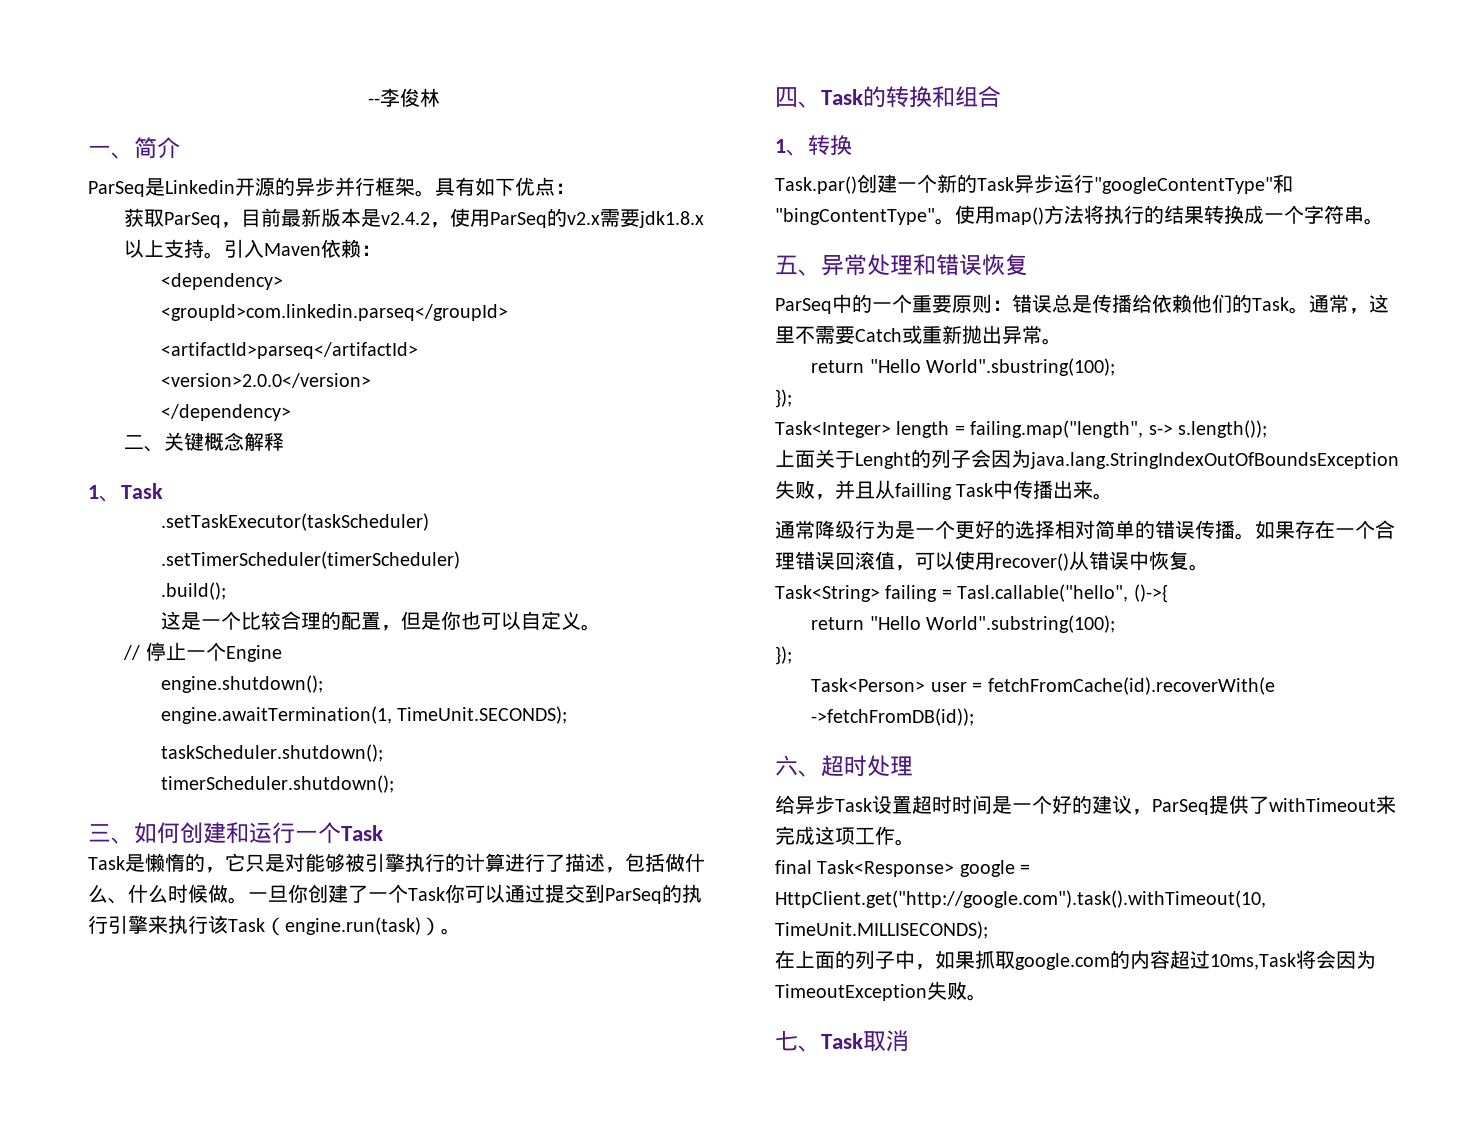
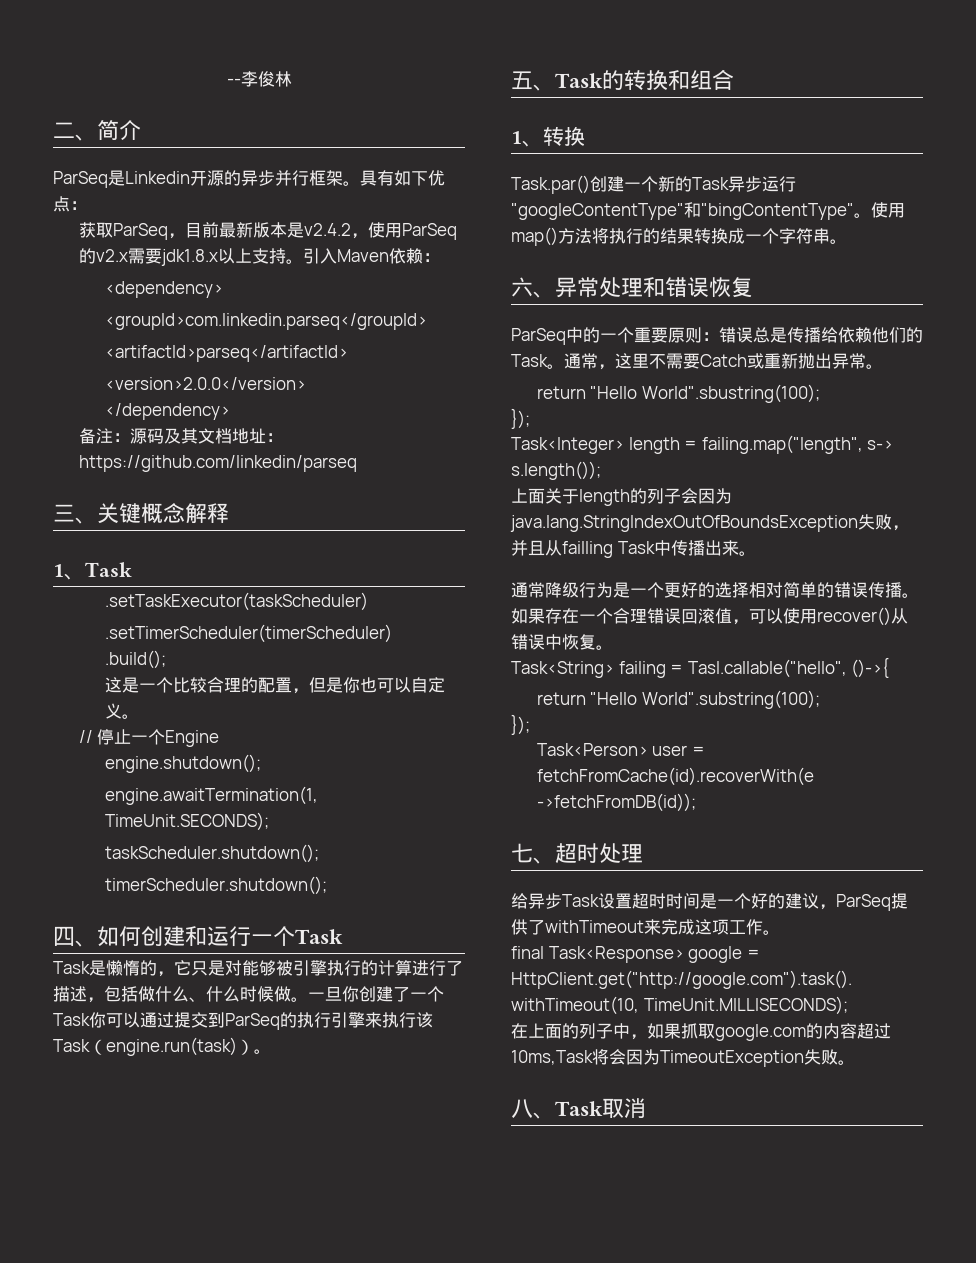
- 一、简介
+ 二、简介
- 二、关键概念解释
+ 备注：源码及其文档地址：https://github.com/linkedin/parseq
+ 三、关键概念解释
- 三、如何创建和运行一个Task
+ 四、如何创建和运行一个Task
- 四、Task的转换和组合
+ 五、Task的转换和组合
- 五、异常处理和错误恢复
+ 六、异常处理和错误恢复
- 上面关于Lenght的列子会因为java.lang.StringIndexOutOfBoundsException失败，并且从failling Task中传播出来。
+ 上面关于length的列子会因为java.lang.StringIndexOutOfBoundsException失败，并且从failling Task中传播出来。
- 六、超时处理
+ 七、超时处理
- 七、Task取消
+ 八、Task取消

